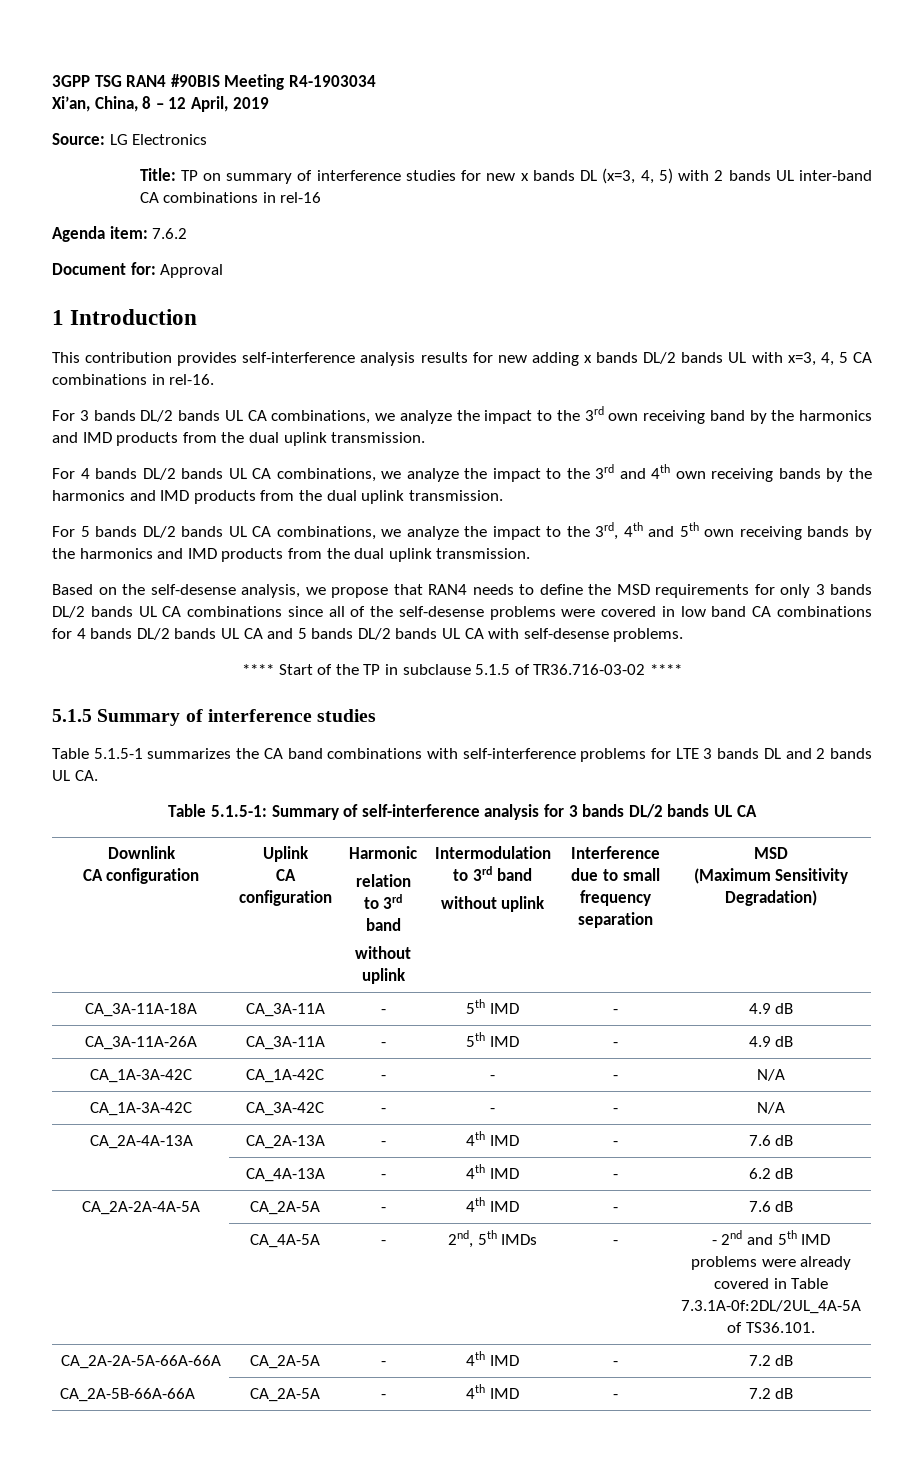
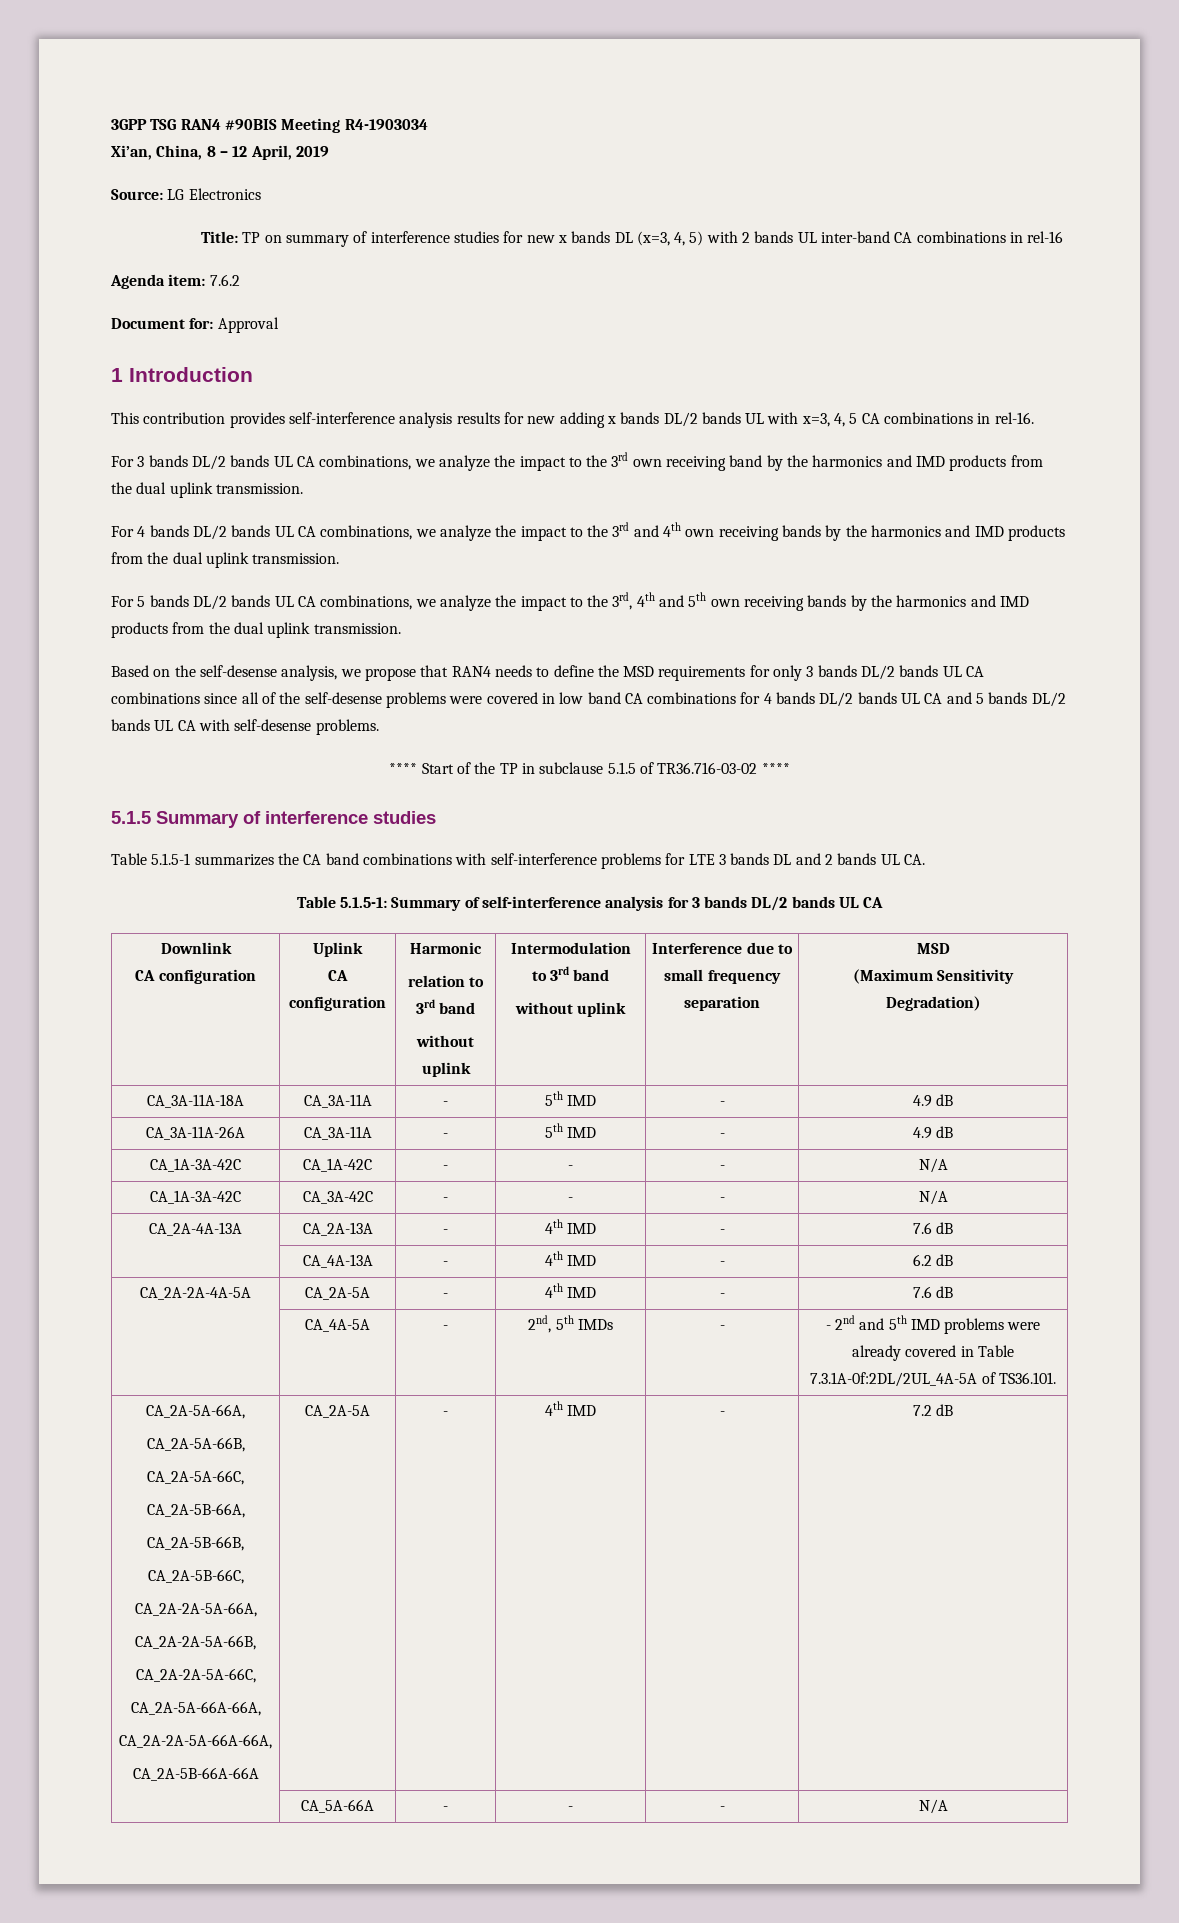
- CA_2A-2A-5A-66A-66A | CA_2A-5A | - | 4th IMD | - | 7.2 dB
+ CA_2A-5A-66A,
+ CA_2A-5A-66B,
+ CA_2A-5A-66C,
+ CA_2A-5B-66A,
+ CA_2A-5B-66B,
+ CA_2A-5B-66C,
+ CA_2A-2A-5A-66A,
+ CA_2A-2A-5A-66B,
+ CA_2A-2A-5A-66C,
+ CA_2A-5A-66A-66A,
+ CA_2A-2A-5A-66A-66A,
+ CA_2A-5B-66A-66A | CA_2A-5A | - | 4th IMD | - | 7.2 dB
- CA_2A-5B-66A-66A | CA_2A-5A | - | 4th IMD | - | 7.2 dB
+ | CA_5A-66A | - | - | - | N/A

